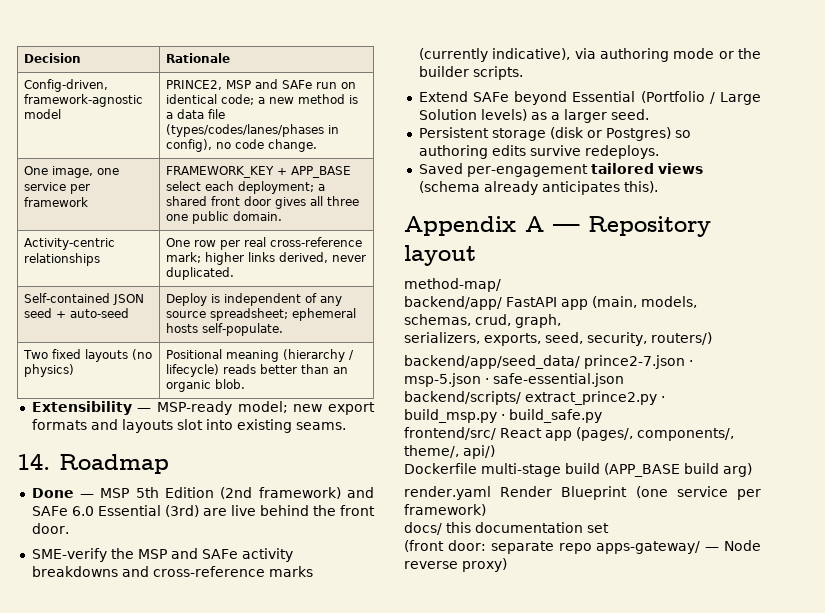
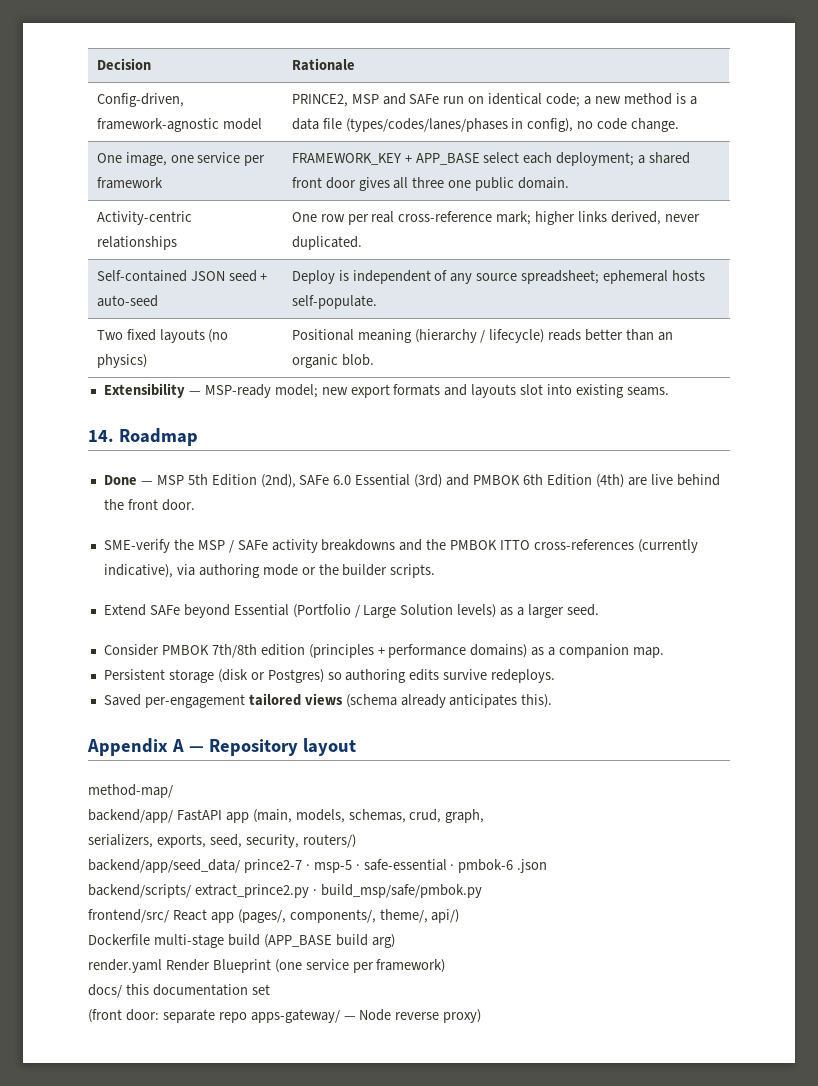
- Done — MSP 5th Edition (2nd framework) and SAFe 6.0 Essential (3rd) are live behind the front door.
+ Done — MSP 5th Edition (2nd), SAFe 6.0 Essential (3rd) and PMBOK 6th Edition (4th) are live behind the front door.
- SME-verify the MSP and SAFe activity breakdowns and cross-reference marks (currently indicative), via authoring mode or the builder scripts.
+ SME-verify the MSP / SAFe activity breakdowns and the PMBOK ITTO cross-references (currently indicative), via authoring mode or the builder scripts.
+ Consider PMBOK 7th/8th edition (principles + performance domains) as a companion map.
- backend/app/seed_data/ prince2-7.json · msp-5.json · safe-essential.json
+ backend/app/seed_data/ prince2-7 · msp-5 · safe-essential · pmbok-6 .json
- backend/scripts/ extract_prince2.py · build_msp.py · build_safe.py
+ backend/scripts/ extract_prince2.py · build_msp/safe/pmbok.py

